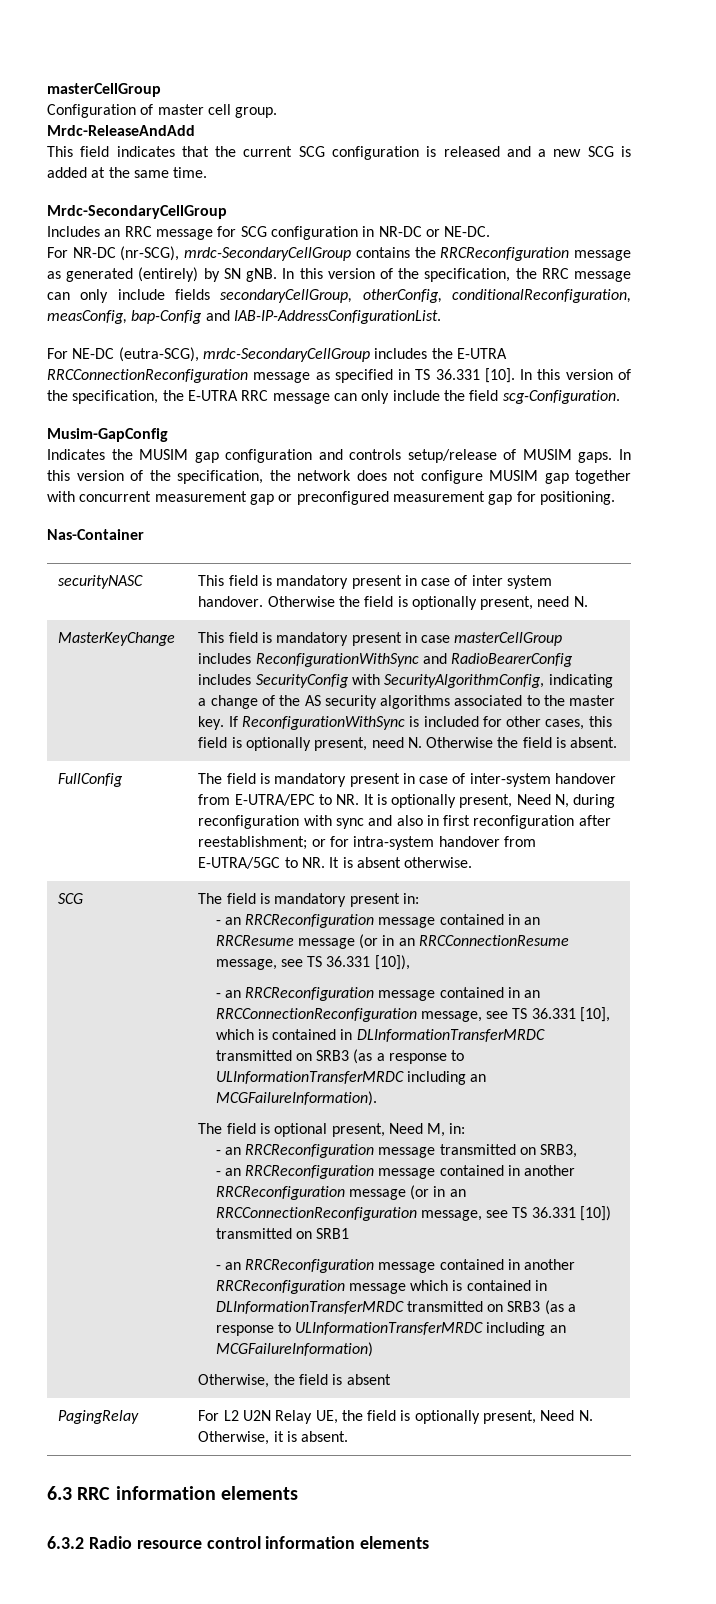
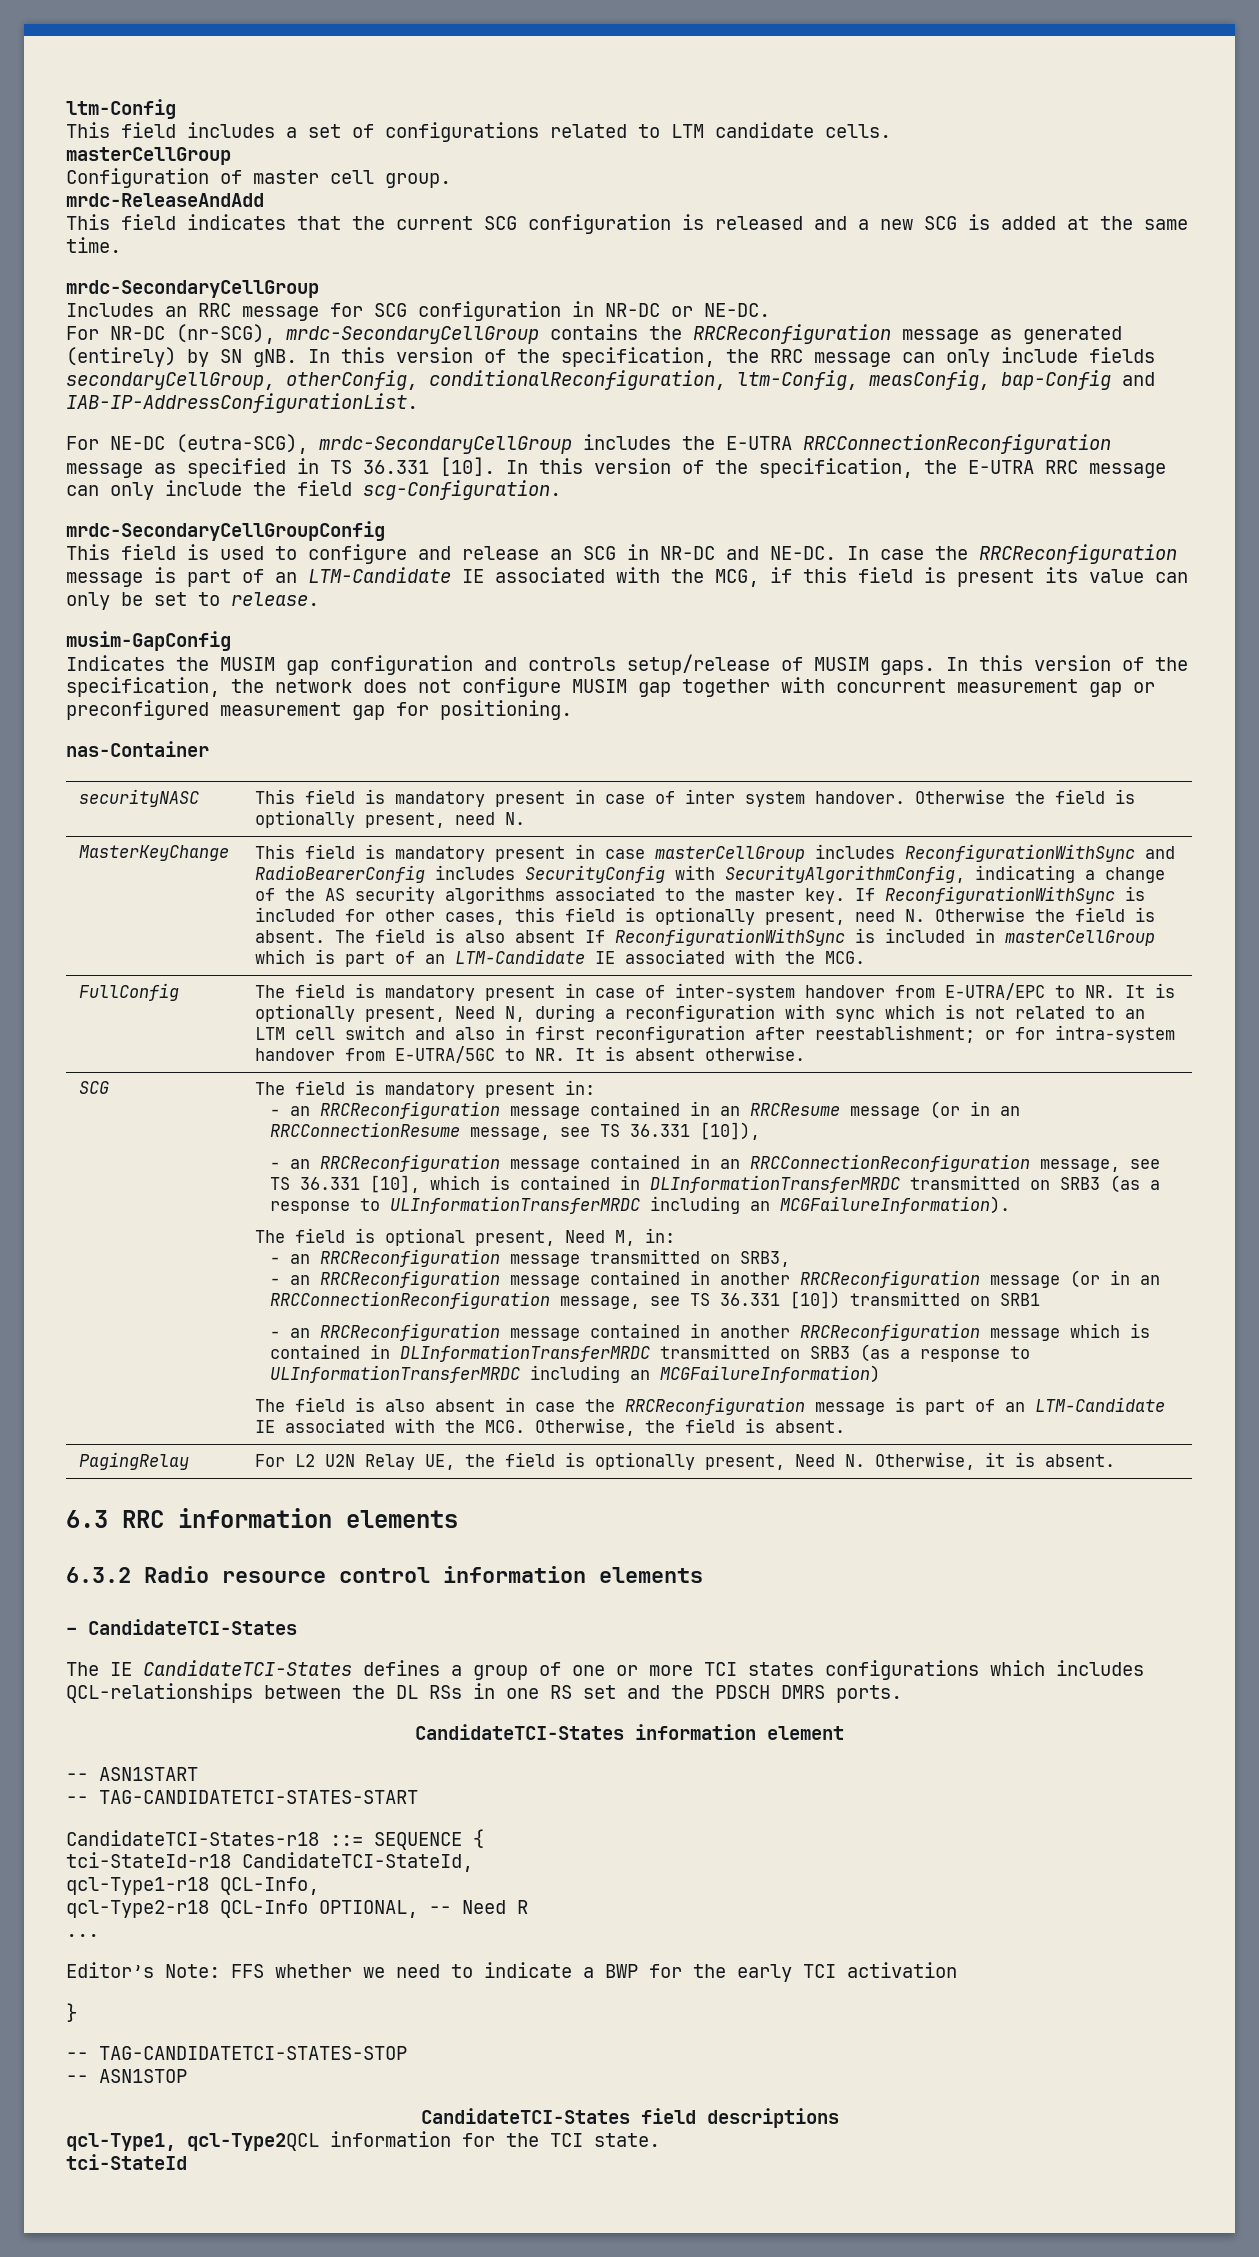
+ ltm-Config
+ This field includes a set of configurations related to LTM candidate cells.
- Mrdc-ReleaseAndAdd
+ mrdc-ReleaseAndAdd
  This field indicates that the current SCG configuration is released and a new SCG is added at the same time.
- Mrdc-SecondaryCellGroup
+ mrdc-SecondaryCellGroup
- In this version of the specification, the RRC message can only include fields secondaryCellGroup, otherConfig, conditionalReconfiguration, measConfig, bap-Config and IAB-IP-AddressConfigurationList.
+ In this version of the specification, the RRC message can only include fields secondaryCellGroup, otherConfig, conditionalReconfiguration, ltm-Config, measConfig, bap-Config and IAB-IP-AddressConfigurationList.
- Musim-GapConfig
+ mrdc-SecondaryCellGroupConfig
+ This field is used to configure and release an SCG in NR-DC and NE-DC. In case the RRCReconfiguration message is part of an LTM-Candidate IE associated with the MCG, if this field is present its value can only be set to release.
+ musim-GapConfig
- Nas-Container
+ nas-Container
+ The field is also absent If ReconfigurationWithSync is included in masterCellGroup which is part of an LTM-Candidate IE associated with the MCG.
- The field is mandatory present in case of inter-system handover from E-UTRA/EPC to NR. It is optionally present, Need N, during reconfiguration with sync and also in first reconfiguration after reestablishment; or for intra-system handover from E-UTRA/5GC to NR. It is absent otherwise.
+ The field is mandatory present in case of inter-system handover from E-UTRA/EPC to NR. It is optionally present, Need N, during a reconfiguration with sync which is not related to an LTM cell switch and also in first reconfiguration after reestablishment; or for intra-system handover from E-UTRA/5GC to NR. It is absent otherwise.
- Otherwise, the field is absent
+ The field is also absent in case the RRCReconfiguration message is part of an LTM-Candidate IE associated with the MCG. Otherwise, the field is absent.
+ – CandidateTCI-States
+ The IE CandidateTCI-States defines a group of one or more TCI states configurations which includes QCL-relationships between the DL RSs in one RS set and the PDSCH DMRS ports.
+ CandidateTCI-States information element
+ -- ASN1START
+ -- TAG-CANDIDATETCI-STATES-START
+ CandidateTCI-States-r18 ::= SEQUENCE {
+ tci-StateId-r18 CandidateTCI-StateId,
+ qcl-Type1-r18 QCL-Info,
+ qcl-Type2-r18 QCL-Info OPTIONAL, -- Need R
+ ...
+ Editor’s Note: FFS whether we need to indicate a BWP for the early TCI activation
+ }
+ -- TAG-CANDIDATETCI-STATES-STOP
+ -- ASN1STOP
+ CandidateTCI-States field descriptions
+ qcl-Type1, qcl-Type2QCL information for the TCI state.
+ tci-StateId

